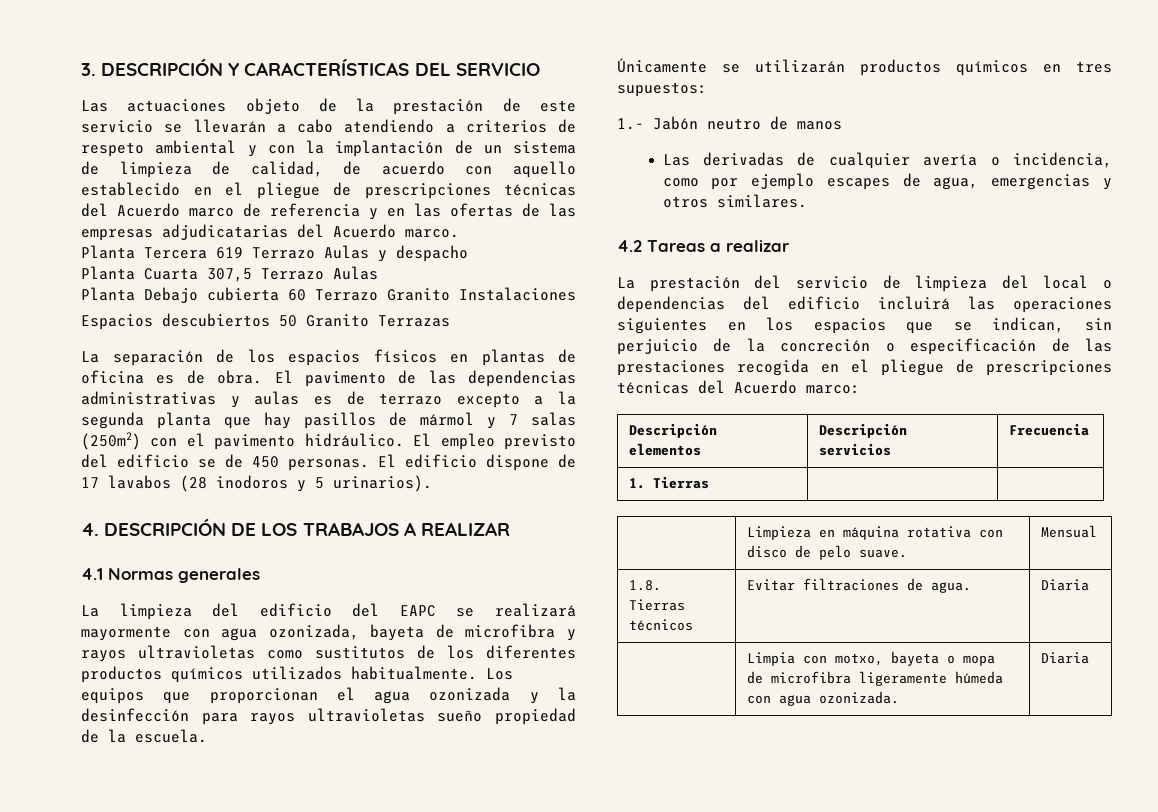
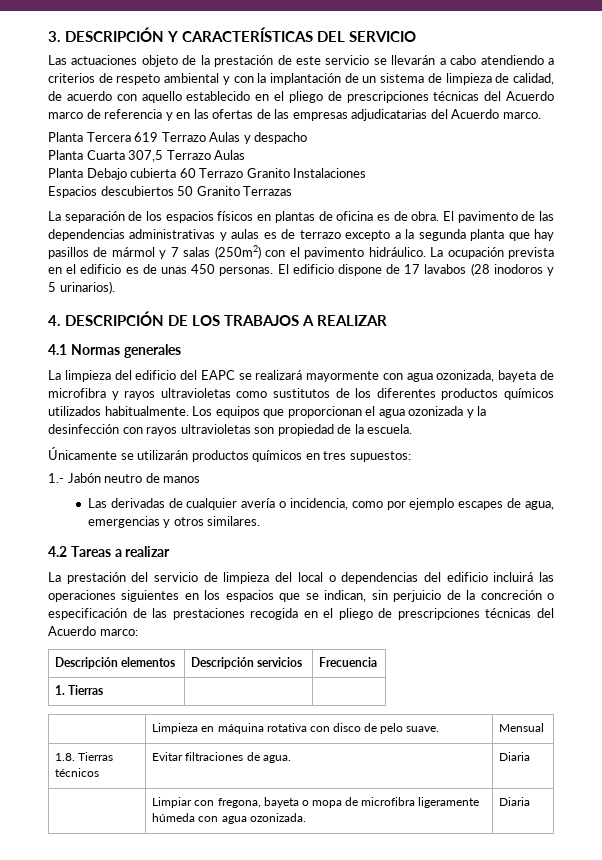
- Las actuaciones objeto de la prestación de este servicio se llevarán a cabo atendiendo a criterios de respeto ambiental y con la implantación de un sistema de limpieza de calidad, de acuerdo con aquello establecido en el pliegue de prescripciones técnicas del Acuerdo marco de referencia y en las ofertas de las empresas adjudicatarias del Acuerdo marco.
+ Las actuaciones objeto de la prestación de este servicio se llevarán a cabo atendiendo a criterios de respeto ambiental y con la implantación de un sistema de limpieza de calidad, de acuerdo con aquello establecido en el pliego de prescripciones técnicas del Acuerdo marco de referencia y en las ofertas de las empresas adjudicatarias del Acuerdo marco.
- El empleo previsto del edificio se de 450 personas.
+ La ocupación prevista en el edificio es de unas 450 personas.
- Los equipos que proporcionan el agua ozonizada y la desinfección para rayos ultravioletas sueño propiedad de la escuela.
+ Los equipos que proporcionan el agua ozonizada y la desinfección con rayos ultravioletas son propiedad de la escuela.
- La prestación del servicio de limpieza del local o dependencias del edificio incluirá las operaciones siguientes en los espacios que se indican, sin perjuicio de la concreción o especificación de las prestaciones recogida en el pliegue de prescripciones técnicas del Acuerdo marco:
+ La prestación del servicio de limpieza del local o dependencias del edificio incluirá las operaciones siguientes en los espacios que se indican, sin perjuicio de la concreción o especificación de las prestaciones recogida en el pliego de prescripciones técnicas del Acuerdo marco:
- | Limpia con motxo, bayeta o mopa de microfibra ligeramente húmeda con agua ozonizada. | Diaria
+ | Limpiar con fregona, bayeta o mopa de microfibra ligeramente húmeda con agua ozonizada. | Diaria

